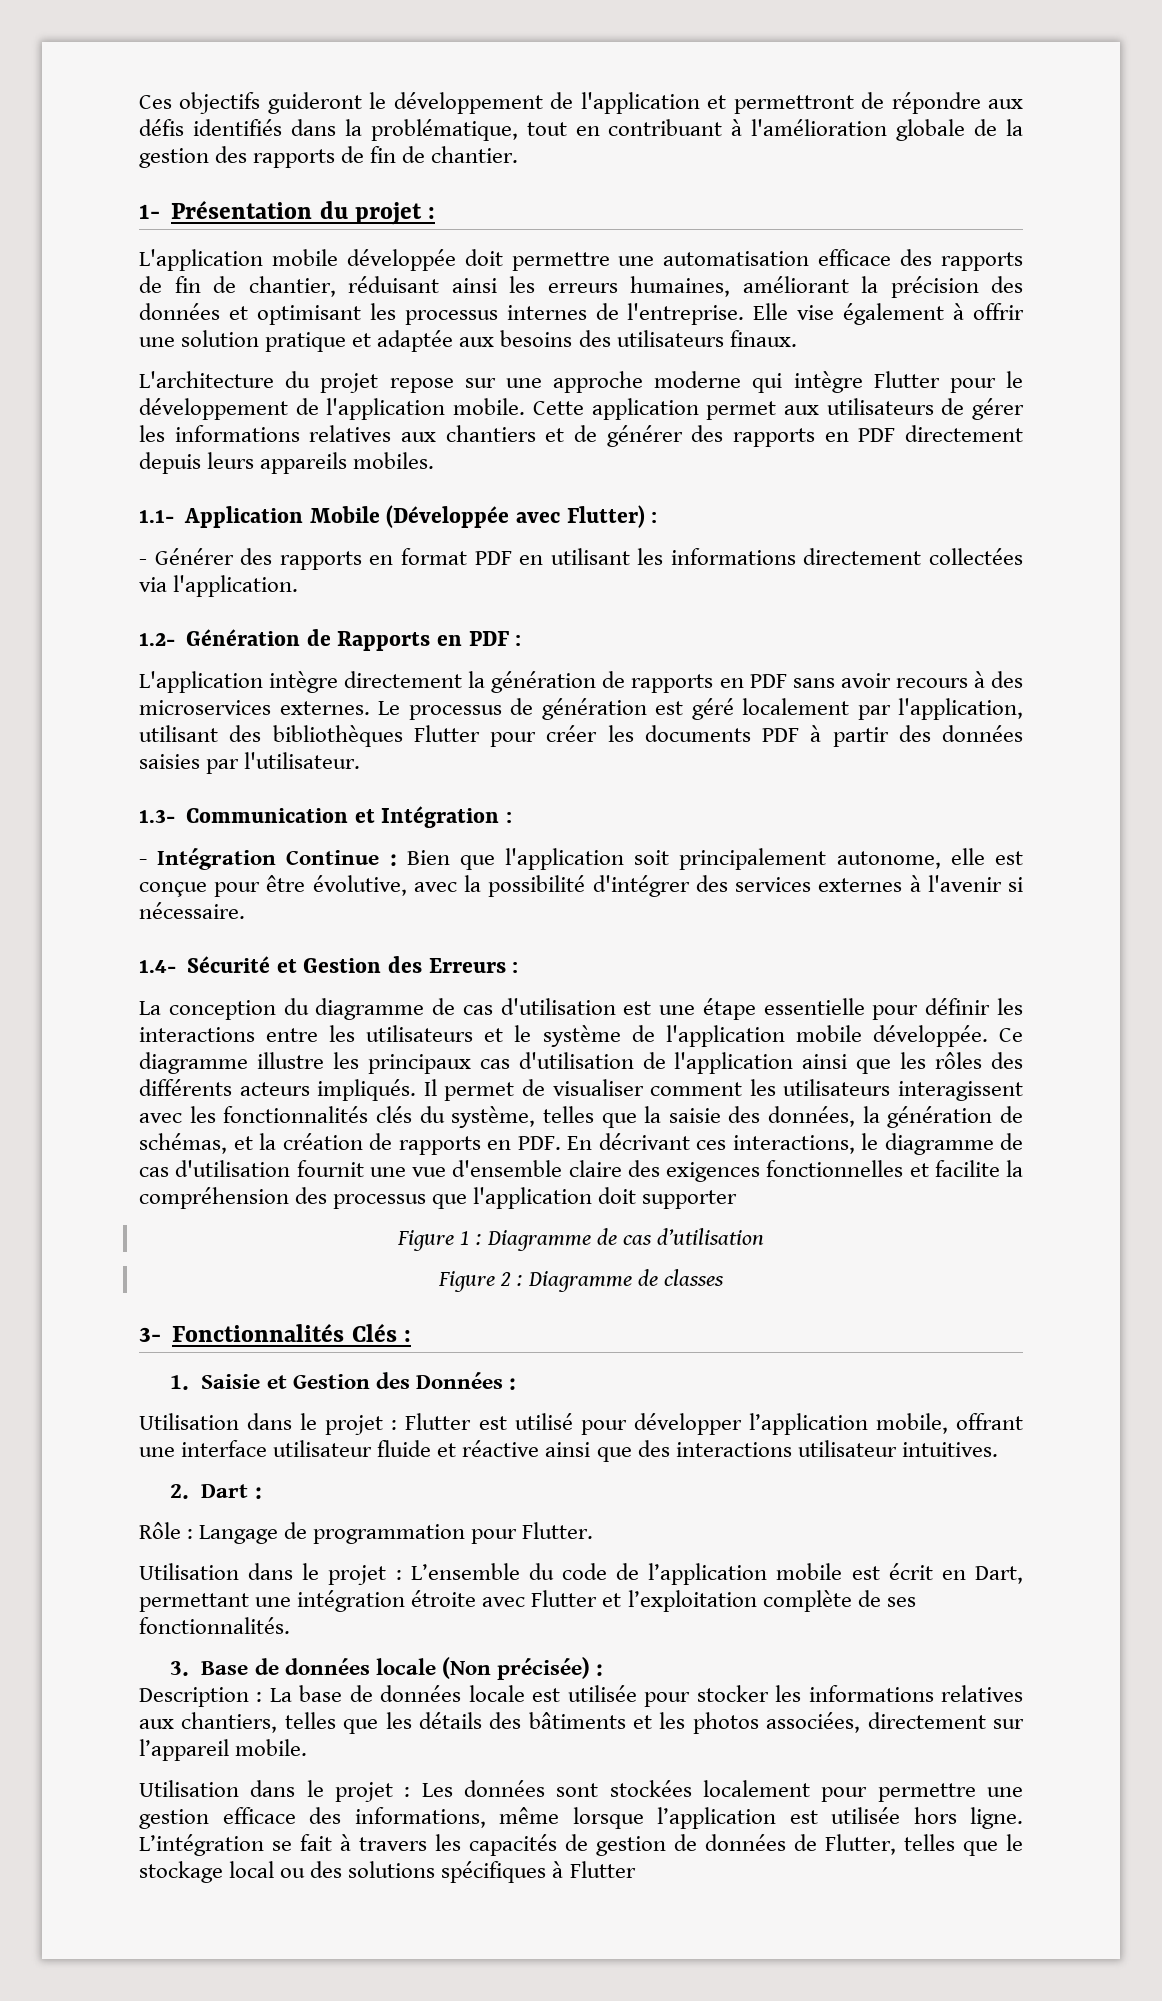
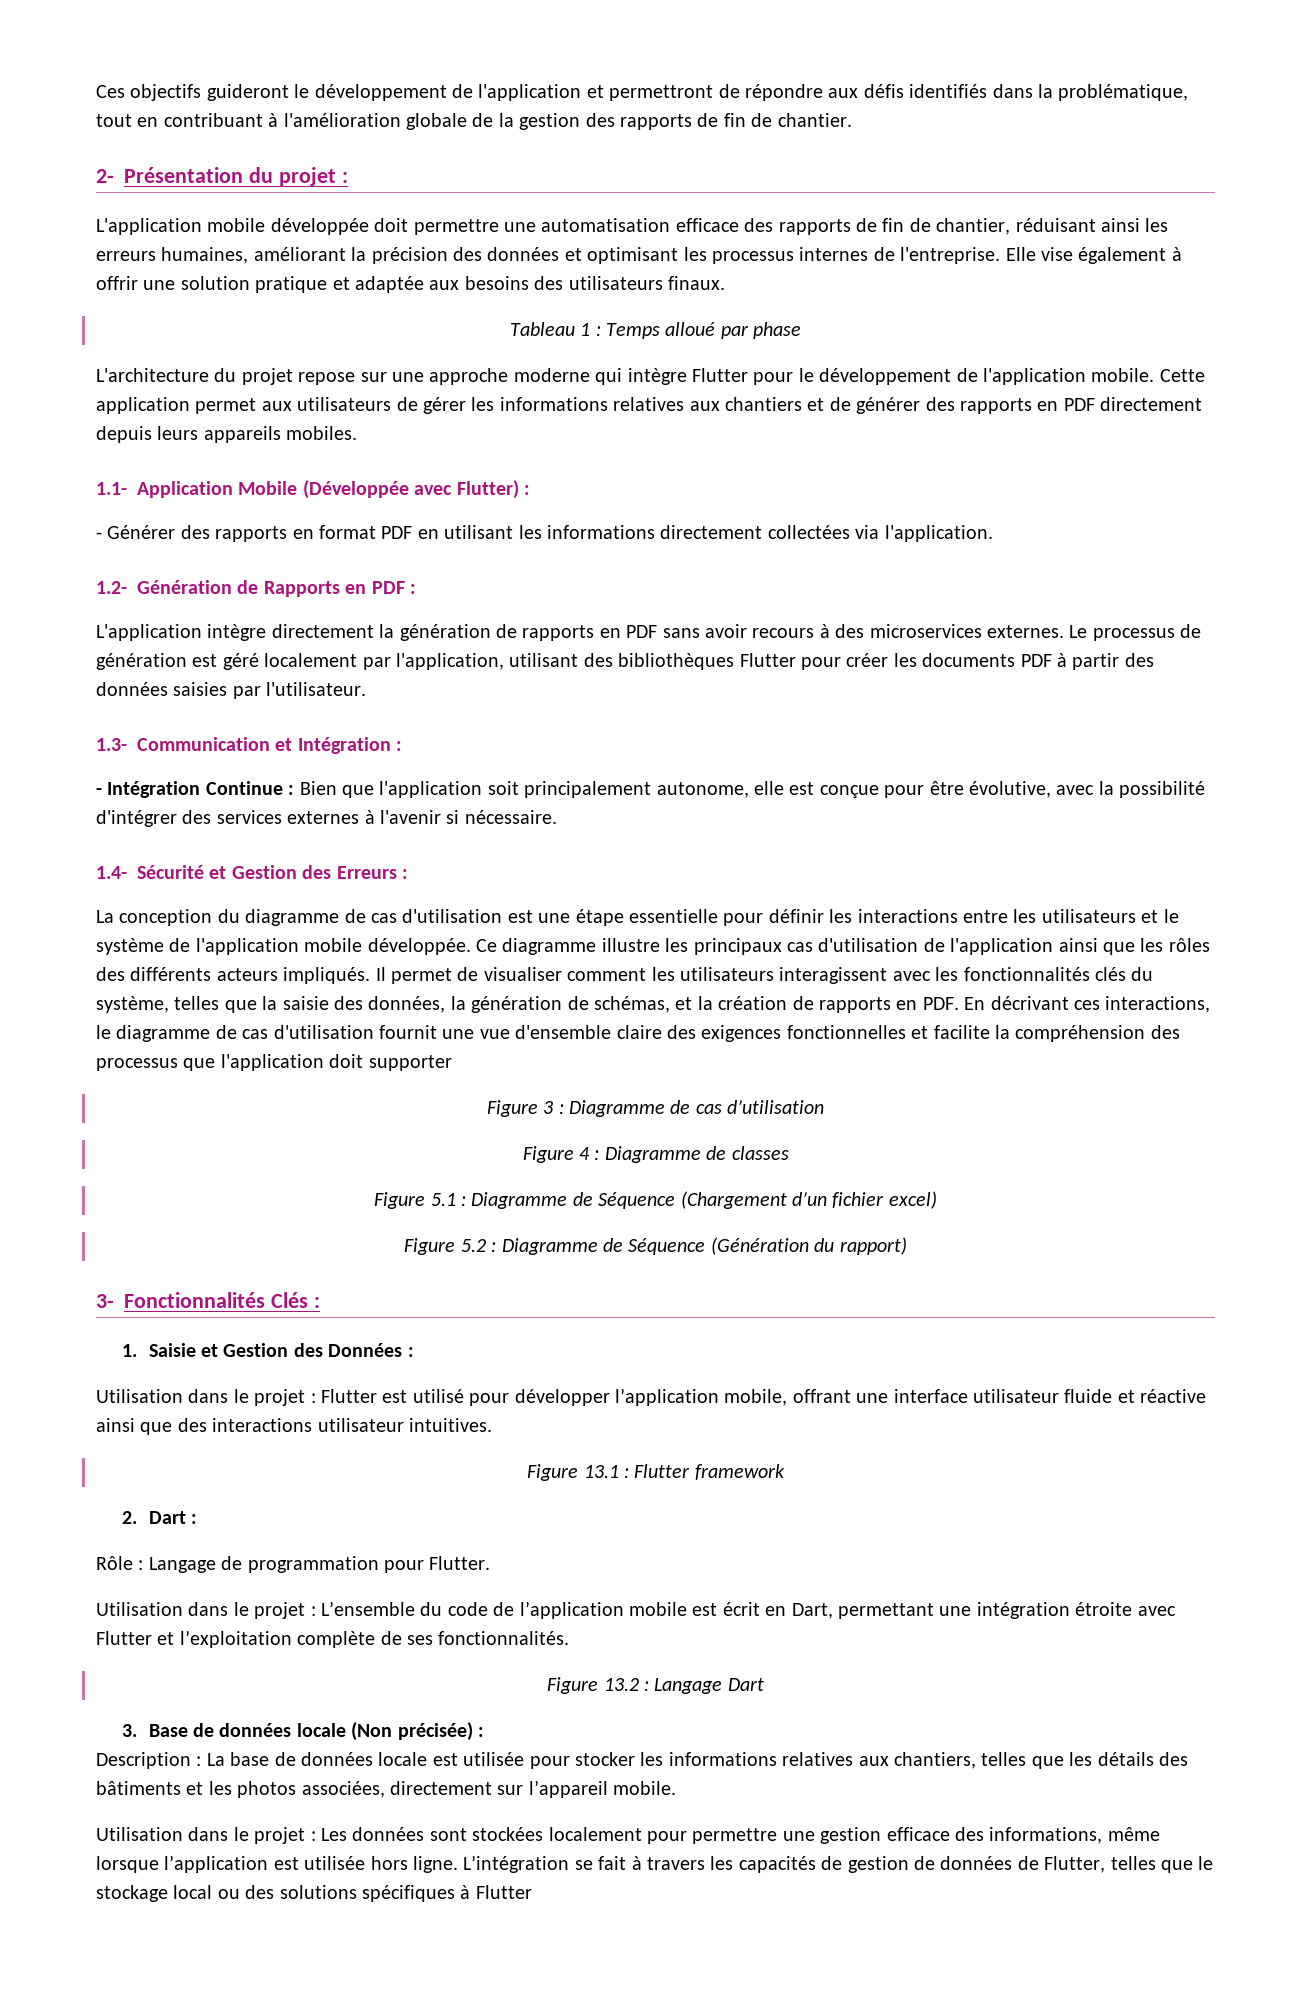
- 1- Présentation du projet :
+ 2- Présentation du projet :
+ Tableau 1 : Temps alloué par phase
- Figure 1 : Diagramme de cas d’utilisation
+ Figure 3 : Diagramme de cas d’utilisation
- Figure 2 : Diagramme de classes
+ Figure 4 : Diagramme de classes
+ Figure 5.1 : Diagramme de Séquence (Chargement d’un fichier excel)
+ Figure 5.2 : Diagramme de Séquence (Génération du rapport)
+ Figure 13.1 : Flutter framework
+ Figure 13.2 : Langage Dart

